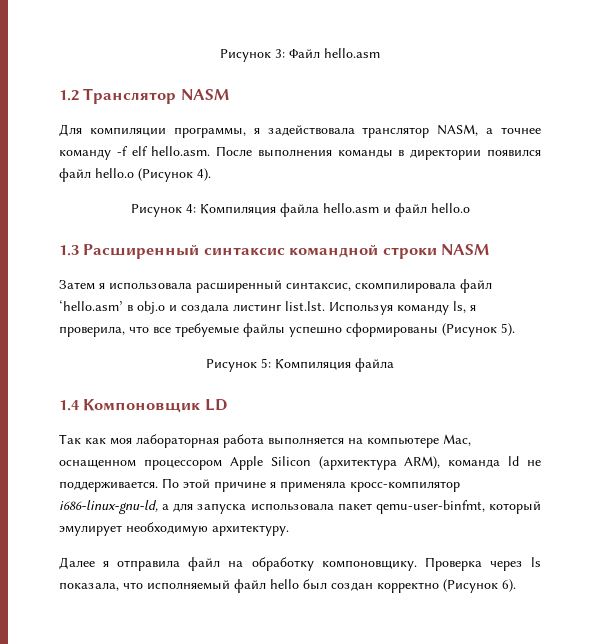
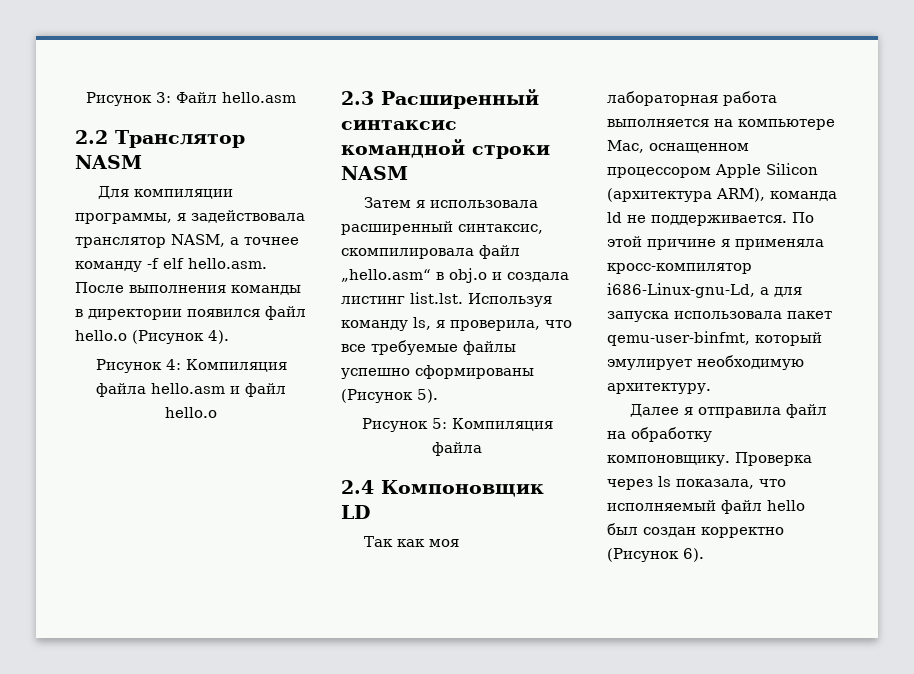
- 1.2 Транслятор NASM
+ 2.2 Транслятор NASM
- 1.3 Расширенный синтаксис командной строки NASM
+ 2.3 Расширенный синтаксис командной строки NASM
- Затем я использовала расширенный синтаксис, скомпилировала файл ‘hello.asm’ в obj.o и создала листинг list.lst. Используя команду ls, я проверила, что все требуемые файлы успешно сформированы (Рисунок 5).
+ Затем я использовала расширенный синтаксис, скомпилировала файл „hello.asm“ в obj.o и создала листинг list.lst. Используя команду ls, я проверила, что все требуемые файлы успешно сформированы (Рисунок 5).
- 1.4 Компоновщик LD
+ 2.4 Компоновщик LD
- По этой причине я применяла кросс-компилятор i686-linux-gnu-ld, а для запуска использовала пакет qemu-user-binfmt, который эмулирует необходимую архитектуру.
+ По этой причине я применяла кросс-компилятор i686-Linux-gnu-Ld, а для запуска использовала пакет qemu-user-binfmt, который эмулирует необходимую архитектуру.

